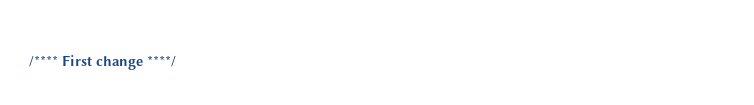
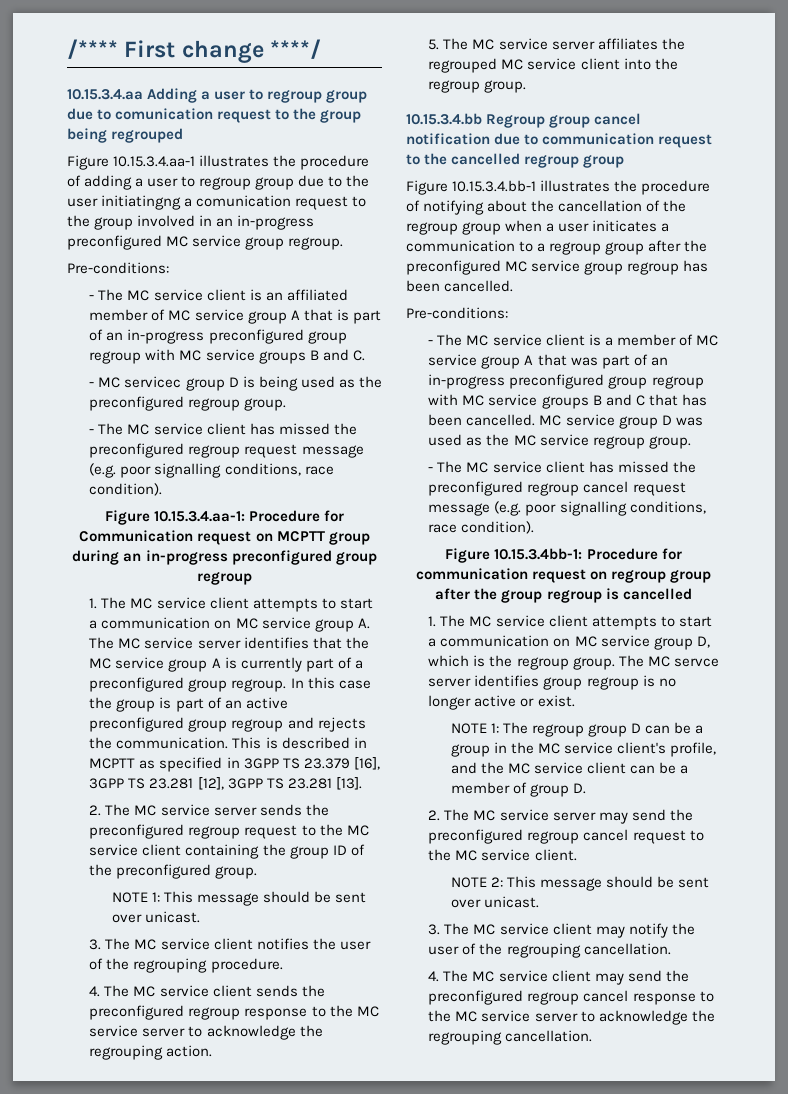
+ 10.15.3.4.aa Adding a user to regroup group due to comunication request to the group being regrouped
+ Figure 10.15.3.4.aa-1 illustrates the procedure of adding a user to regroup group due to the user initiatingng a comunication request to the group involved in an in-progress preconfigured MC service group regroup.
+ Pre-conditions:
+ - The MC service client is an affiliated member of MC service group A that is part of an in-progress preconfigured group regroup with MC service groups B and C.
+ - MC servicec group D is being used as the preconfigured regroup group.
+ - The MC service client has missed the preconfigured regroup request message (e.g. poor signalling conditions, race condition).
+ Figure 10.15.3.4.aa-1: Procedure for Communication request on MCPTT group during an in-progress preconfigured group regroup
+ 1. The MC service client attempts to start a communication on MC service group A. The MC service server identifies that the MC service group A is currently part of a preconfigured group regroup. In this case the group is part of an active preconfigured group regroup and rejects the communication. This is described in MCPTT as specified in 3GPP TS 23.379 [16], 3GPP TS 23.281 [12], 3GPP TS 23.281 [13].
+ 2. The MC service server sends the preconfigured regroup request to the MC service client containing the group ID of the preconfigured group.
+ NOTE 1: This message should be sent over unicast.
+ 3. The MC service client notifies the user of the regrouping procedure.
+ 4. The MC service client sends the preconfigured regroup response to the MC service server to acknowledge the regrouping action.
+ 5. The MC service server affiliates the regrouped MC service client into the regroup group.
+ 10.15.3.4.bb Regroup group cancel notification due to communication request to the cancelled regroup group
+ Figure 10.15.3.4.bb-1 illustrates the procedure of notifying about the cancellation of the regroup group when a user initicates a communication to a regroup group after the preconfigured MC service group regroup has been cancelled.
+ Pre-conditions:
+ - The MC service client is a member of MC service group A that was part of an in-progress preconfigured group regroup with MC service groups B and C that has been cancelled. MC service group D was used as the MC service regroup group.
+ - The MC service client has missed the preconfigured regroup cancel request message (e.g. poor signalling conditions, race condition).
+ Figure 10.15.3.4bb-1: Procedure for communication request on regroup group after the group regroup is cancelled
+ 1. The MC service client attempts to start a communication on MC service group D, which is the regroup group. The MC servce server identifies group regroup is no longer active or exist.
+ NOTE 1: The regroup group D can be a group in the MC service client's profile, and the MC service client can be a member of group D.
+ 2. The MC service server may send the preconfigured regroup cancel request to the MC service client.
+ NOTE 2: This message should be sent over unicast.
+ 3. The MC service client may notify the user of the regrouping cancellation.
+ 4. The MC service client may send the preconfigured regroup cancel response to the MC service server to acknowledge the regrouping cancellation.

